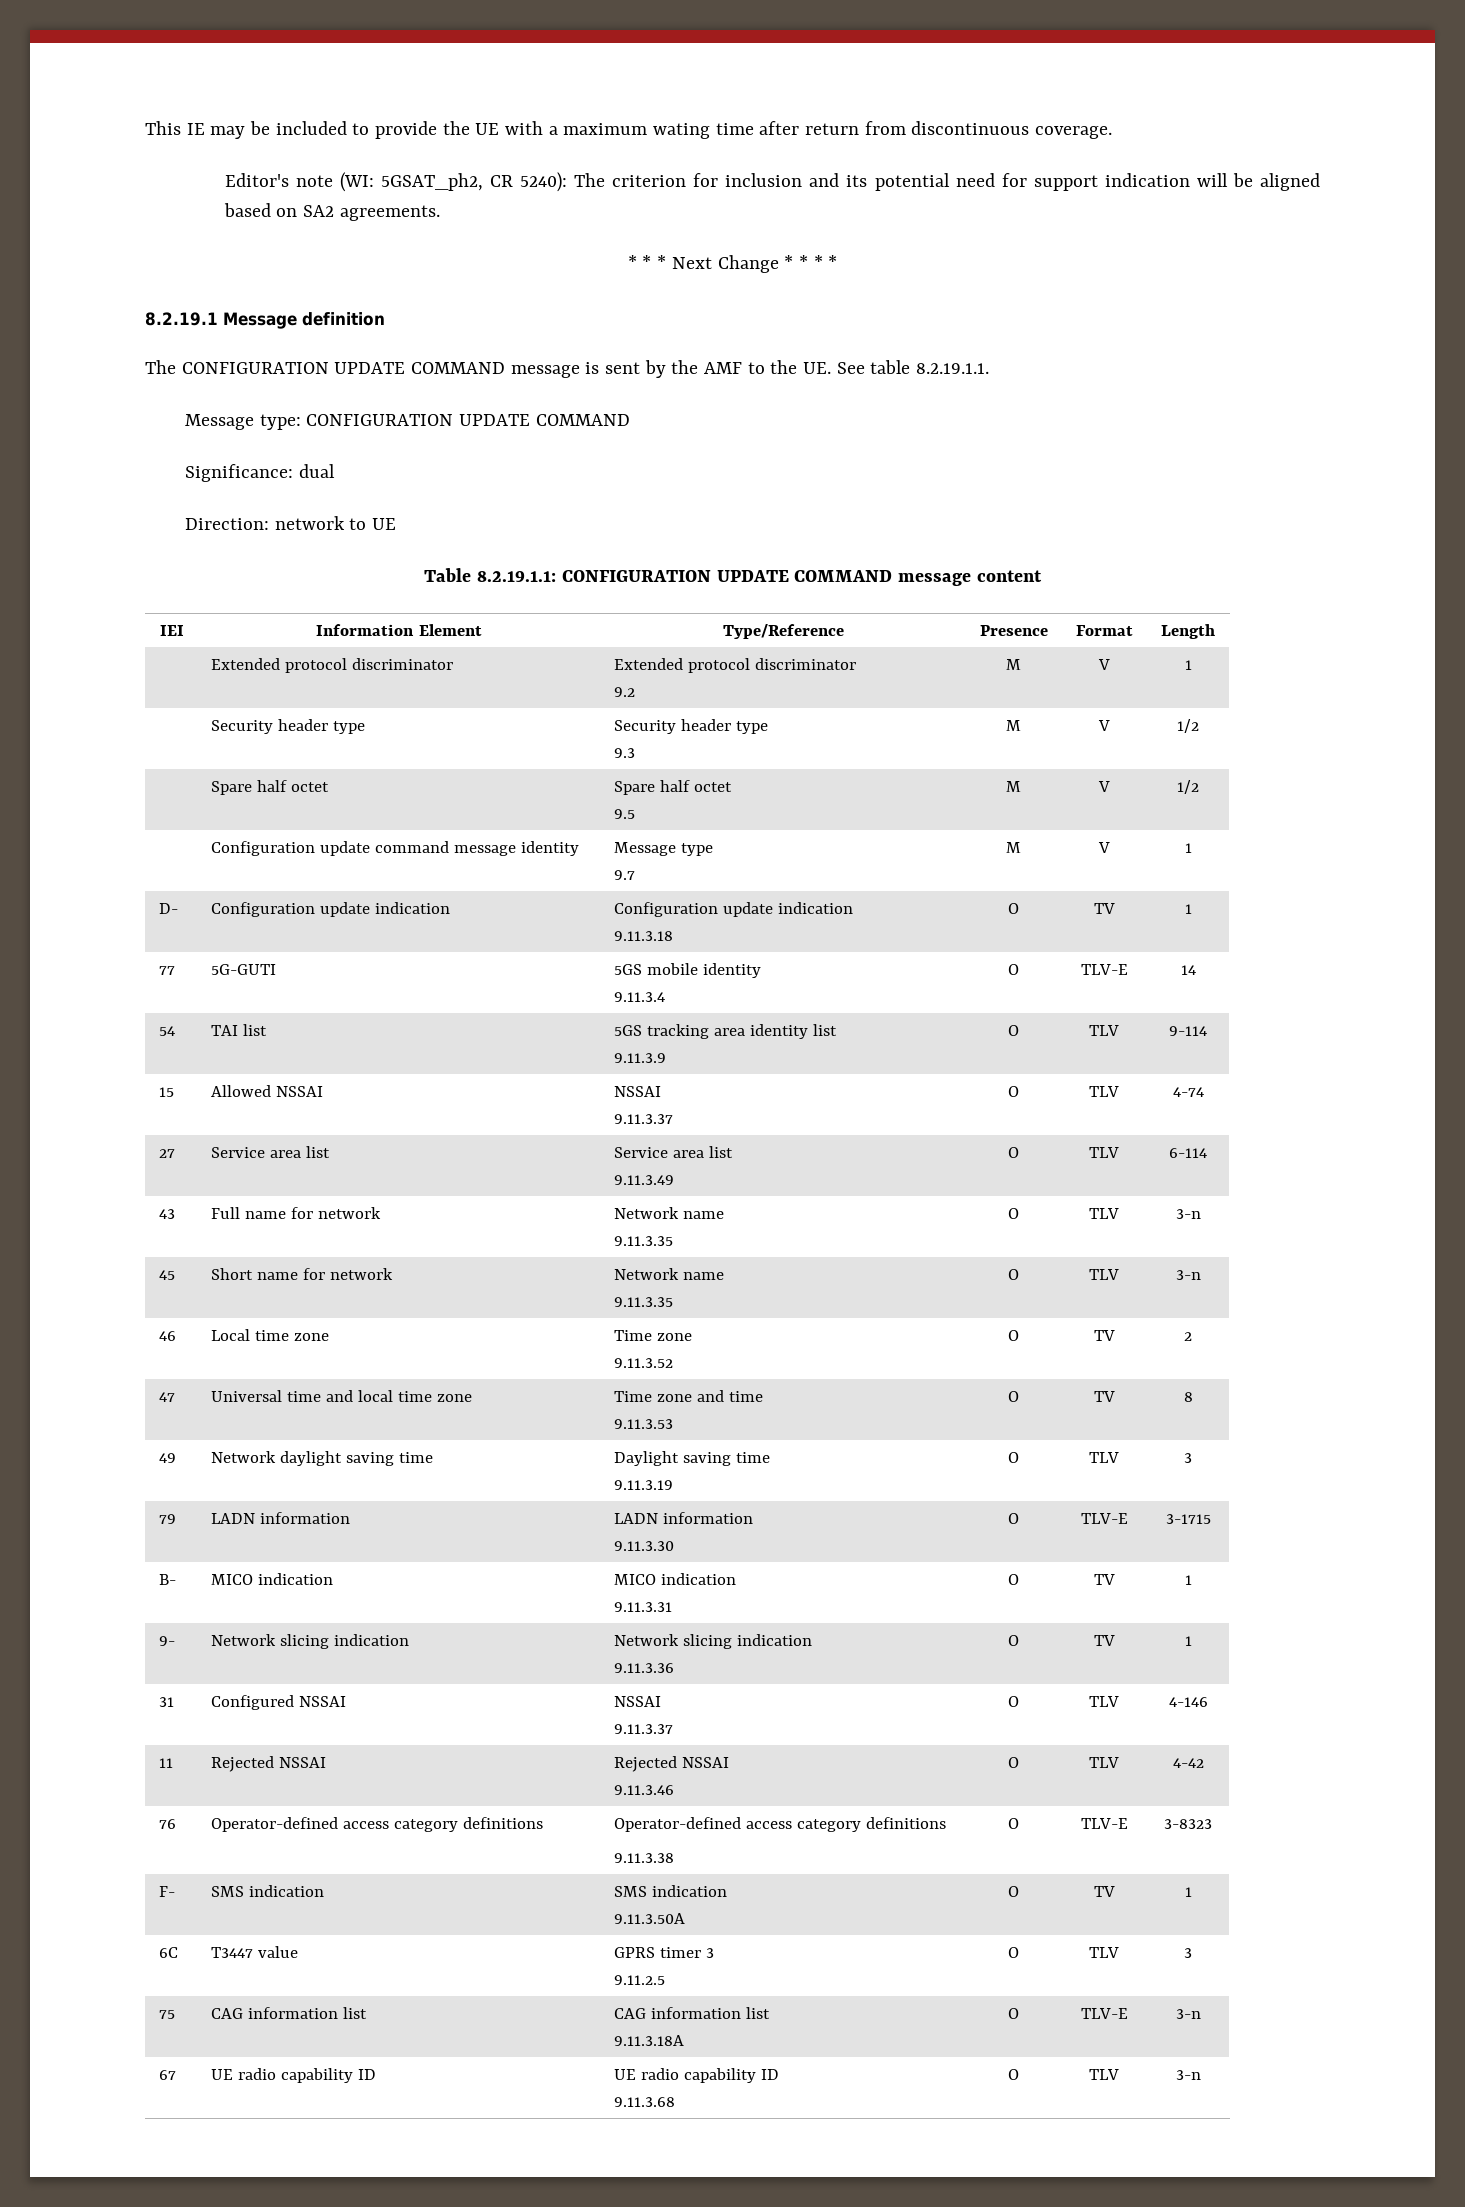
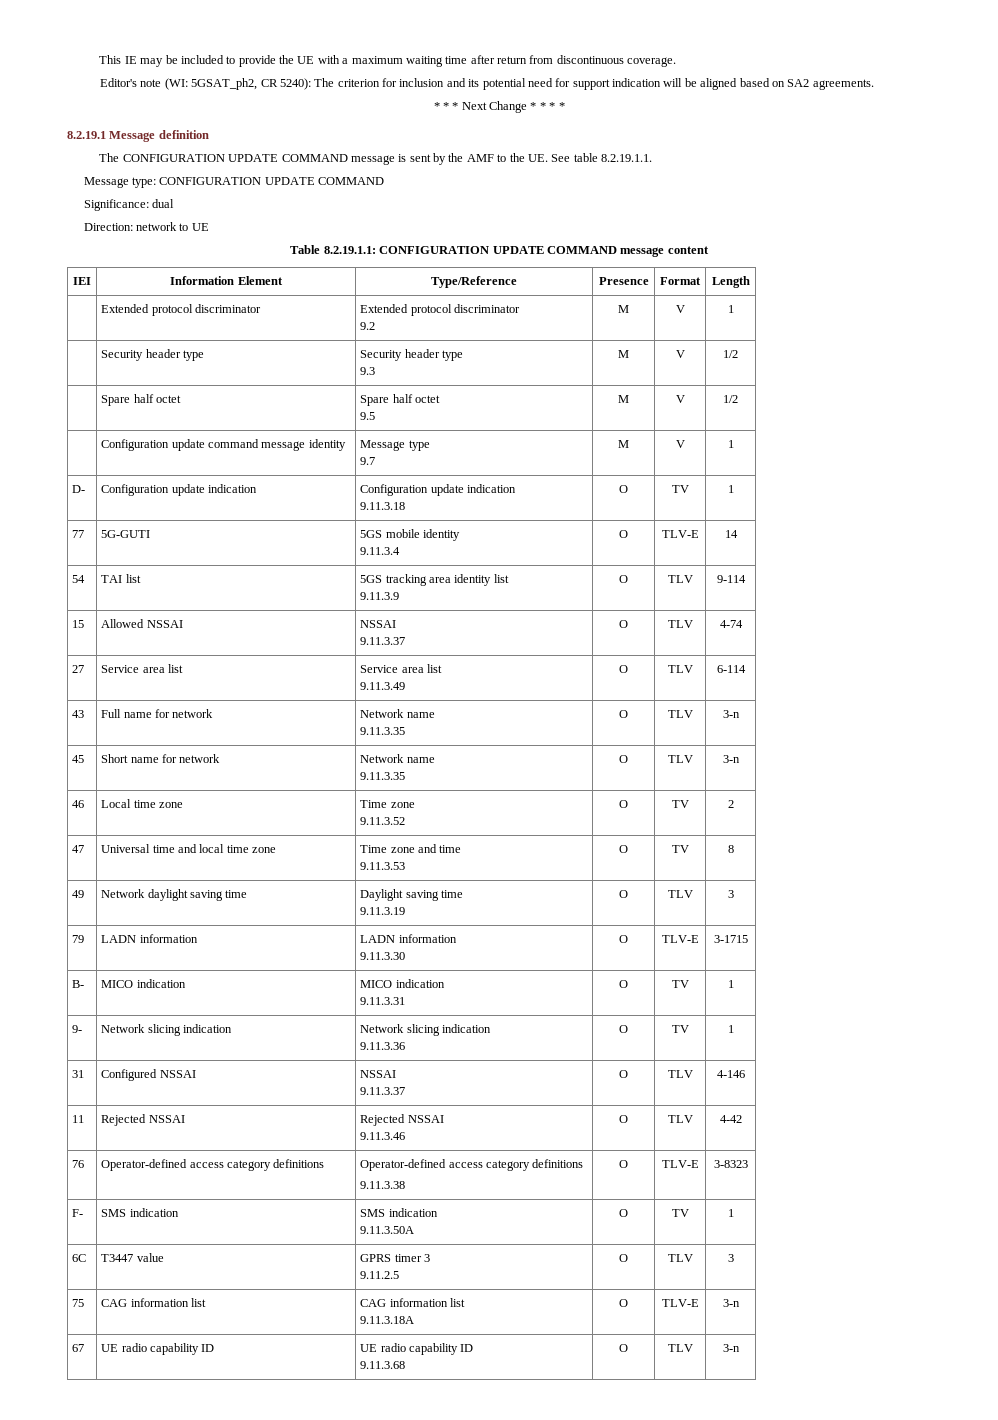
- This IE may be included to provide the UE with a maximum wating time after return from discontinuous coverage.
+ This IE may be included to provide the UE with a maximum waiting time after return from discontinuous coverage.

